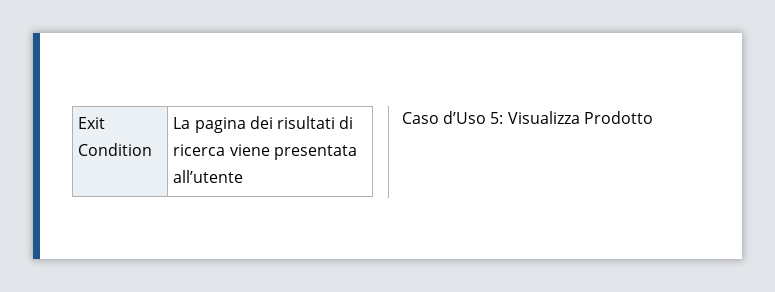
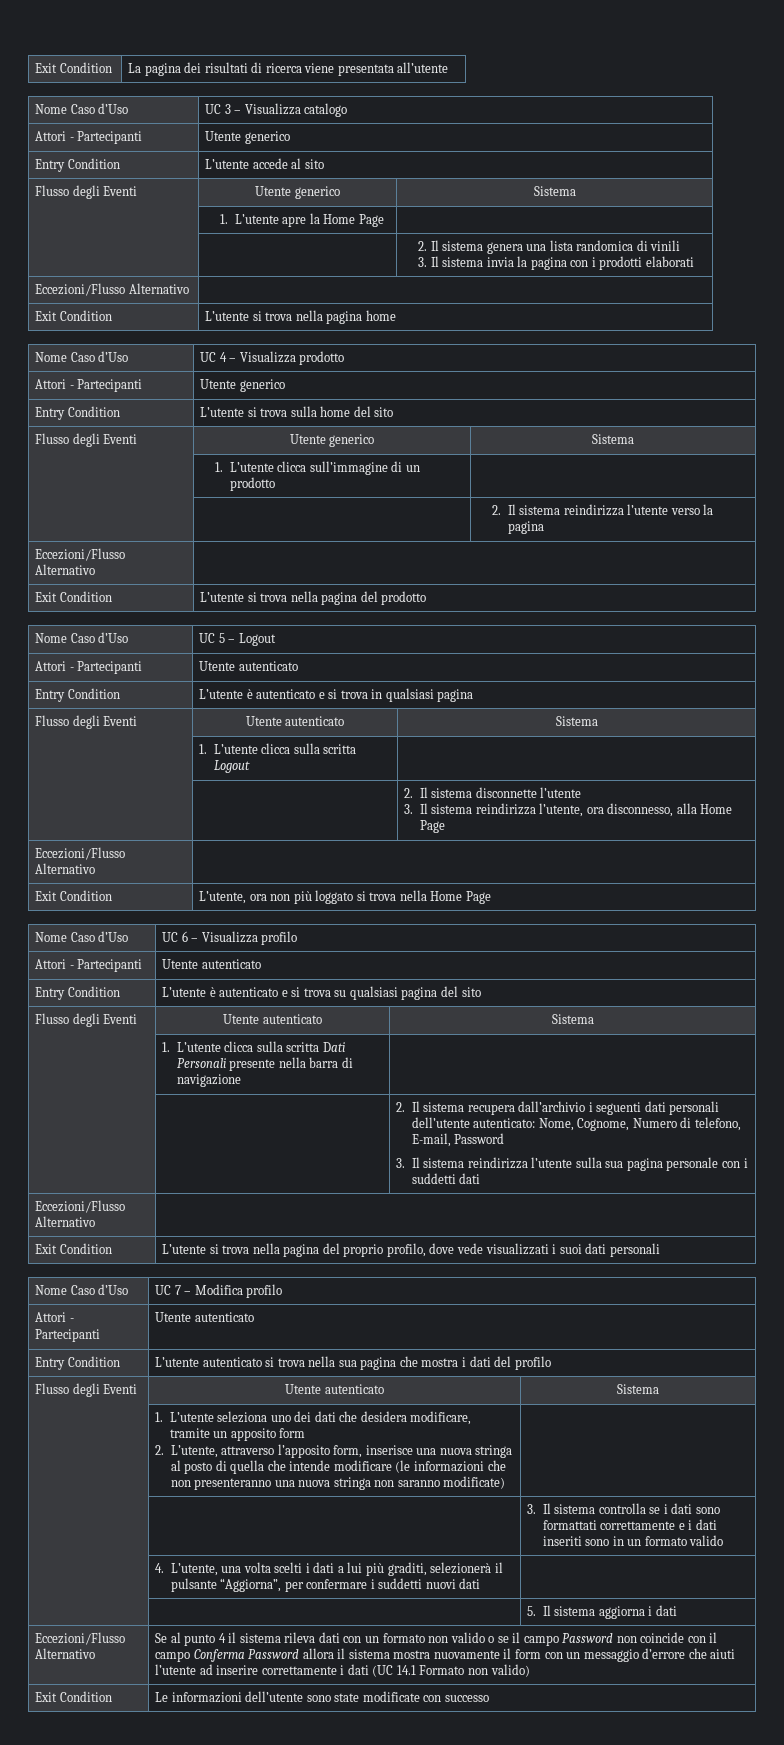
- Caso d’Uso 5: Visualizza Prodotto
+ Nome Caso d’Uso | UC 3 – Visualizza catalogo
+ Attori - Partecipanti | Utente generico
+ Entry Condition | L’utente accede al sito
+ Flusso degli Eventi | Utente generico | Sistema
+ | 1. L’utente apre la Home Page |
+ | | 2. Il sistema genera una lista randomica di vinili
+ 3. Il sistema invia la pagina con i prodotti elaborati
+ Eccezioni/Flusso Alternativo |
+ Exit Condition | L’utente si trova nella pagina home
+ Nome Caso d’Uso | UC 4 – Visualizza prodotto
+ Attori - Partecipanti | Utente generico
+ Entry Condition | L’utente si trova sulla home del sito
+ Flusso degli Eventi | Utente generico | Sistema
+ | 1. L’utente clicca sull’immagine di un prodotto |
+ | | 2. Il sistema reindirizza l’utente verso la pagina
+ Eccezioni/Flusso Alternativo |
+ Exit Condition | L’utente si trova nella pagina del prodotto
+ Nome Caso d’Uso | UC 5 – Logout
+ Attori - Partecipanti | Utente autenticato
+ Entry Condition | L’utente è autenticato e si trova in qualsiasi pagina
+ Flusso degli Eventi | Utente autenticato | Sistema
+ | 1. L’utente clicca sulla scritta Logout |
+ | | 2. Il sistema disconnette l’utente
+ 3. Il sistema reindirizza l’utente, ora disconnesso, alla Home Page
+ Eccezioni/Flusso Alternativo |
+ Exit Condition | L’utente, ora non più loggato si trova nella Home Page
+ Nome Caso d’Uso | UC 6 – Visualizza profilo
+ Attori - Partecipanti | Utente autenticato
+ Entry Condition | L’utente è autenticato e si trova su qualsiasi pagina del sito
+ Flusso degli Eventi | Utente autenticato | Sistema
+ | 1. L’utente clicca sulla scritta Dati Personali presente nella barra di navigazione |
+ | | 2. Il sistema recupera dall’archivio i seguenti dati personali dell’utente autenticato: Nome, Cognome, Numero di telefono, E-mail, Password
+ 3. Il sistema reindirizza l’utente sulla sua pagina personale con i suddetti dati
+ Eccezioni/Flusso Alternativo |
+ Exit Condition | L’utente si trova nella pagina del proprio profilo, dove vede visualizzati i suoi dati personali
+ Nome Caso d’Uso | UC 7 – Modifica profilo
+ Attori - Partecipanti | Utente autenticato
+ Entry Condition | L’utente autenticato si trova nella sua pagina che mostra i dati del profilo
+ Flusso degli Eventi | Utente autenticato | Sistema
+ | 1. L’utente seleziona uno dei dati che desidera modificare, tramite un apposito form
+ 2. L’utente, attraverso l’apposito form, inserisce una nuova stringa al posto di quella che intende modificare (le informazioni che non presenteranno una nuova stringa non saranno modificate) |
+ | | 3. Il sistema controlla se i dati sono formattati correttamente e i dati inseriti sono in un formato valido
+ | 4. L’utente, una volta scelti i dati a lui più graditi, selezionerà il pulsante “Aggiorna”, per confermare i suddetti nuovi dati |
+ | | 5. Il sistema aggiorna i dati
+ Eccezioni/Flusso Alternativo | Se al punto 4 il sistema rileva dati con un formato non valido o se il campo Password non coincide con il campo Conferma Password allora il sistema mostra nuovamente il form con un messaggio d’errore che aiuti l’utente ad inserire correttamente i dati (UC 14.1 Formato non valido)
+ Exit Condition | Le informazioni dell’utente sono state modificate con successo

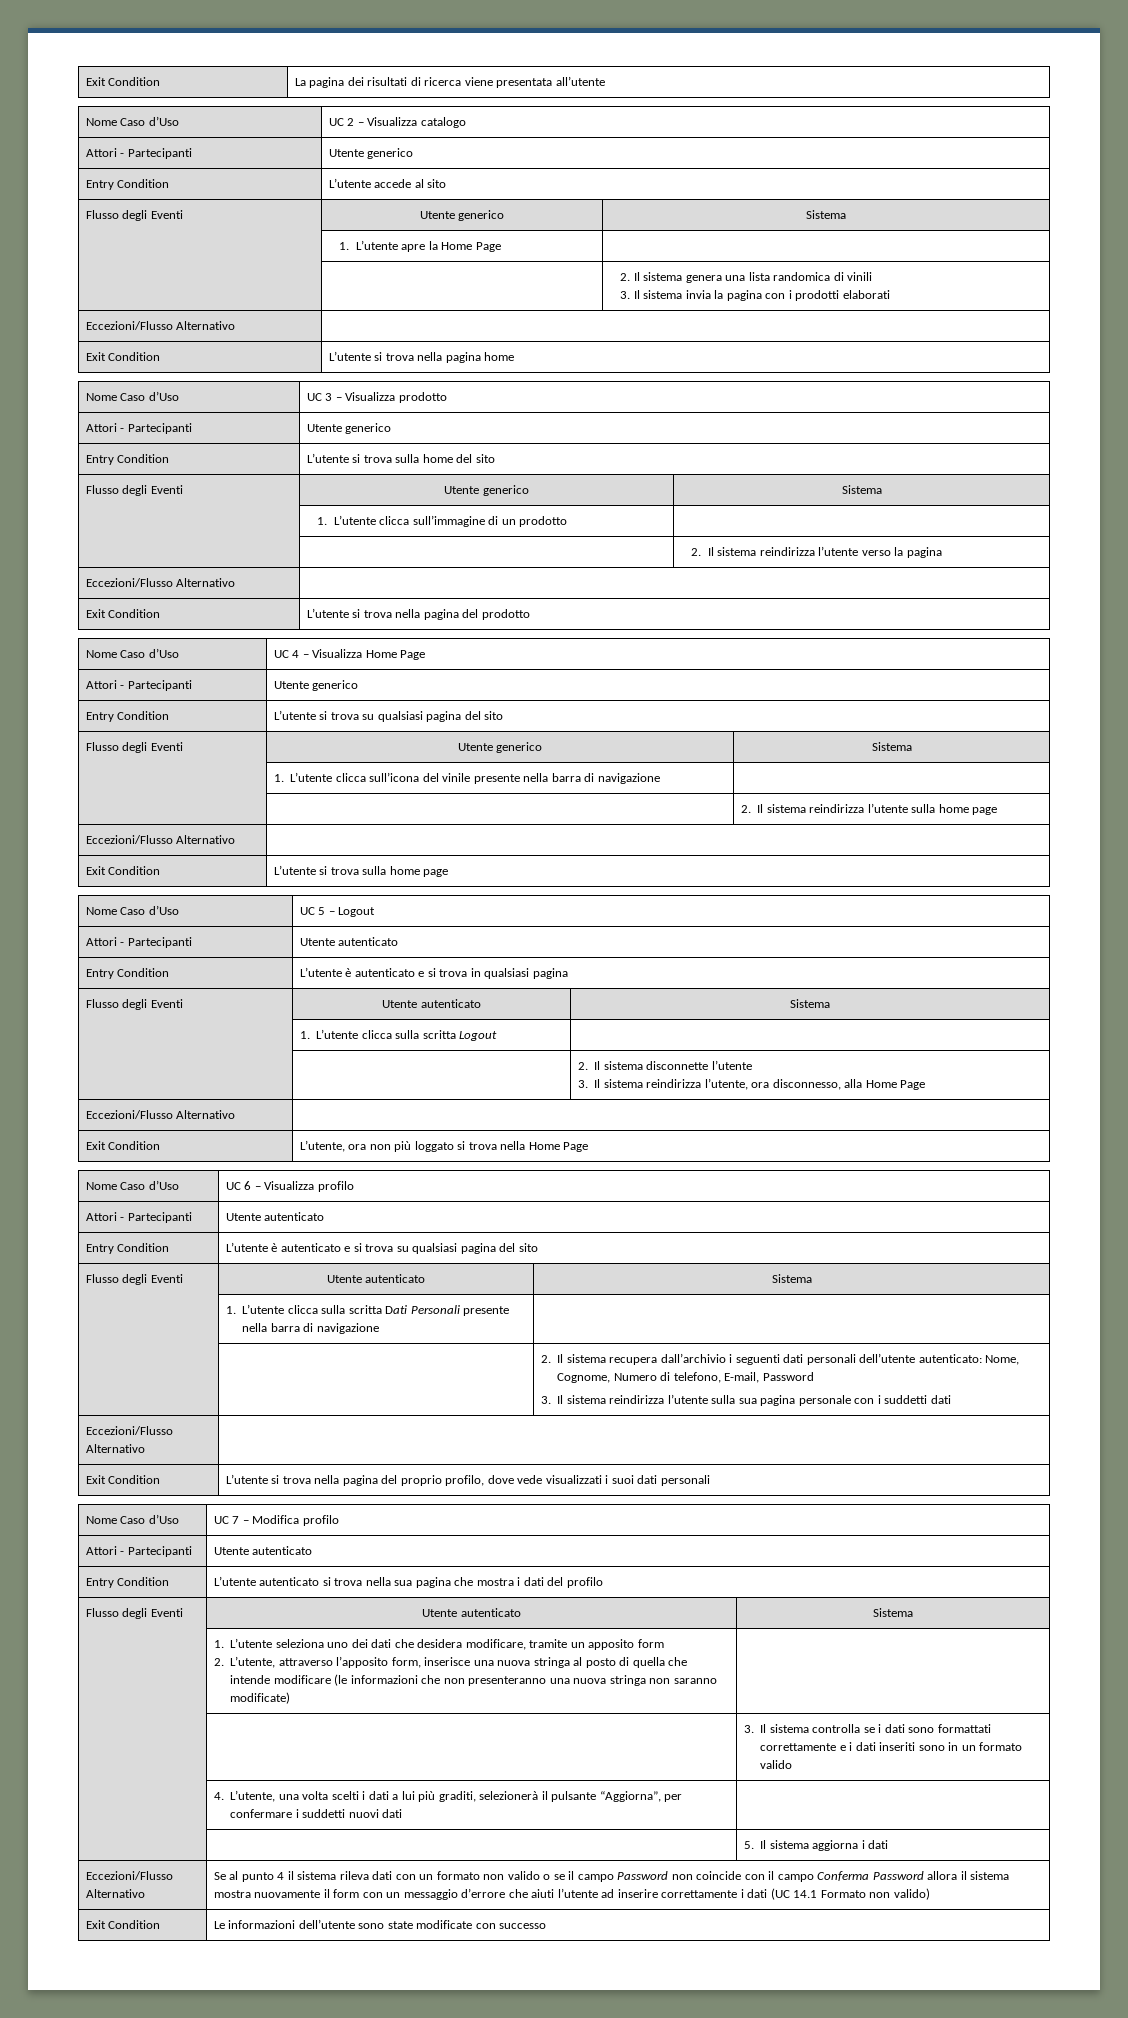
- Nome Caso d’Uso | UC 3 – Visualizza catalogo
+ Nome Caso d’Uso | UC 2 – Visualizza catalogo
- Nome Caso d’Uso | UC 4 – Visualizza prodotto
+ Nome Caso d’Uso | UC 3 – Visualizza prodotto
+ Nome Caso d’Uso | UC 4 – Visualizza Home Page
+ Attori - Partecipanti | Utente generico
+ Entry Condition | L’utente si trova su qualsiasi pagina del sito
+ Flusso degli Eventi | Utente generico | Sistema
+ | 1. L’utente clicca sull’icona del vinile presente nella barra di navigazione |
+ | | 2. Il sistema reindirizza l’utente sulla home page
+ Eccezioni/Flusso Alternativo |
+ Exit Condition | L’utente si trova sulla home page

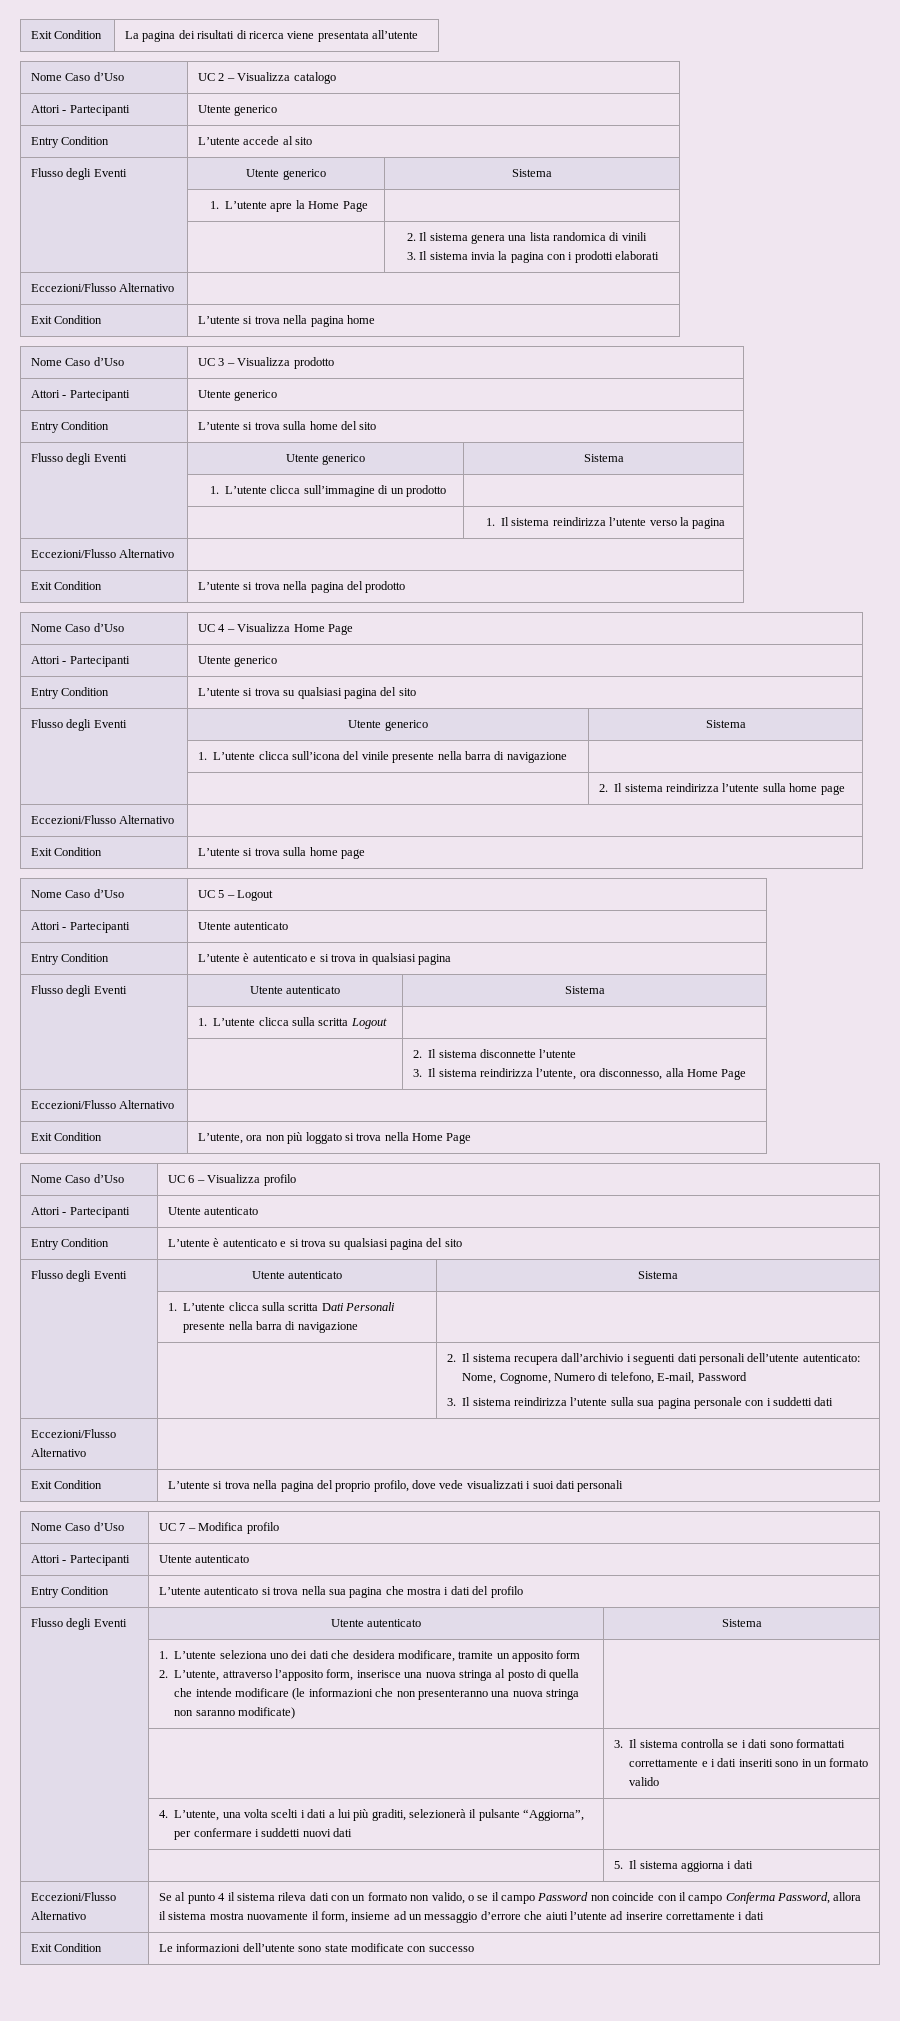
- | | 2. Il sistema reindirizza l’utente verso la pagina
+ | | 1. Il sistema reindirizza l’utente verso la pagina
- Se al punto 4 il sistema rileva dati con un formato non valido o se il campo Password non coincide con il campo Conferma Password allora il sistema mostra nuovamente il form con un messaggio d’errore che aiuti l’utente ad inserire correttamente i dati (UC 14.1 Formato non valido)
+ Se al punto 4 il sistema rileva dati con un formato non valido, o se il campo Password non coincide con il campo Conferma Password, allora il sistema mostra nuovamente il form, insieme ad un messaggio d’errore che aiuti l’utente ad inserire correttamente i dati

